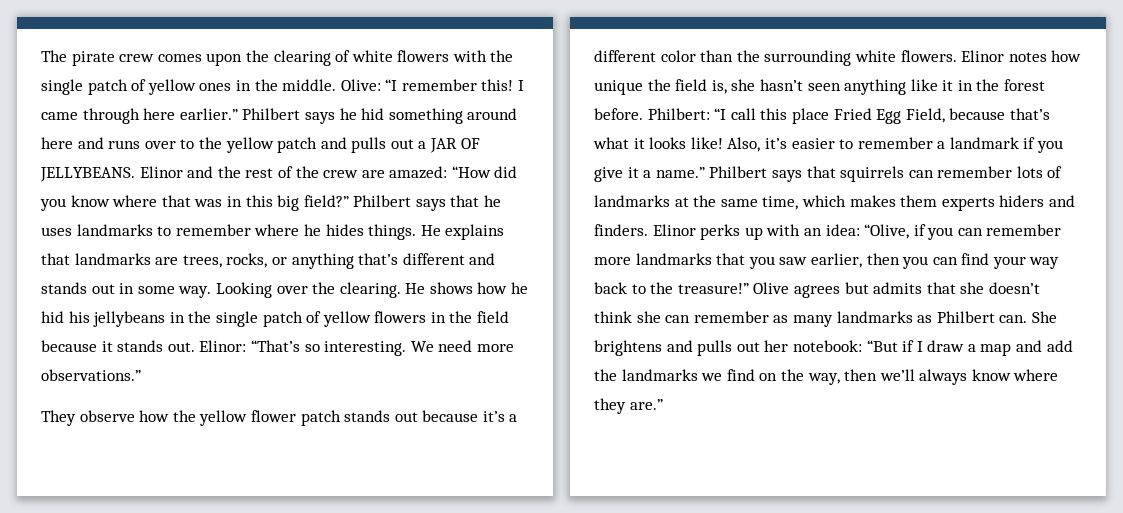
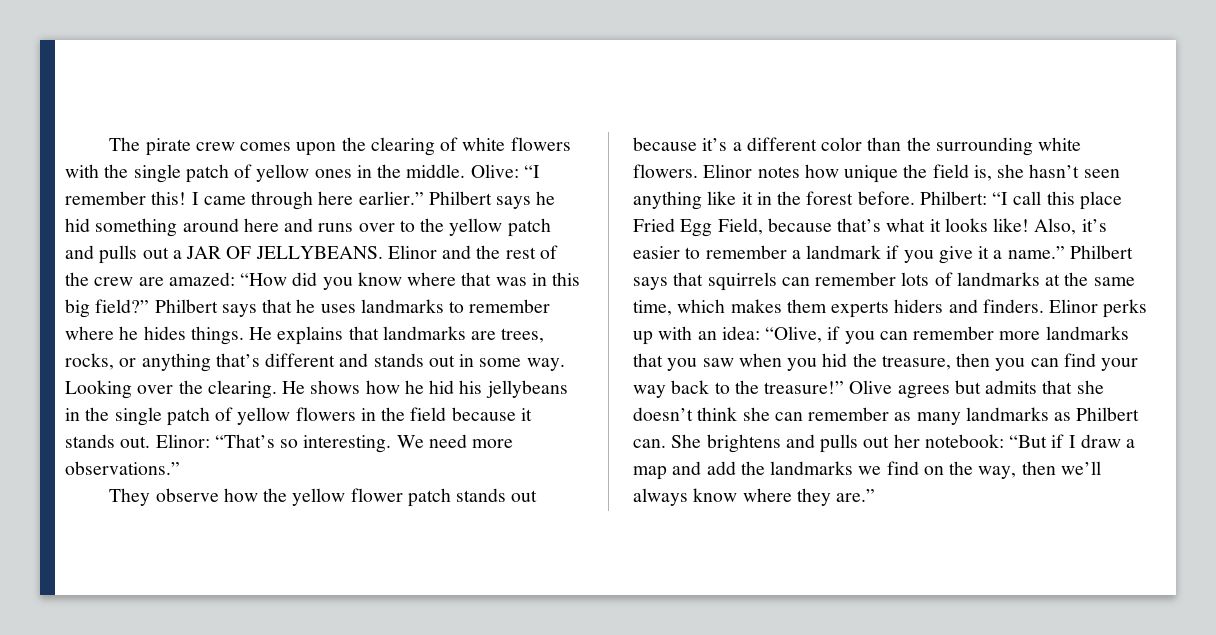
- Elinor perks up with an idea: “Olive, if you can remember more landmarks that you saw earlier, then you can find your way back to the treasure!”
+ Elinor perks up with an idea: “Olive, if you can remember more landmarks that you saw when you hid the treasure, then you can find your way back to the treasure!”

